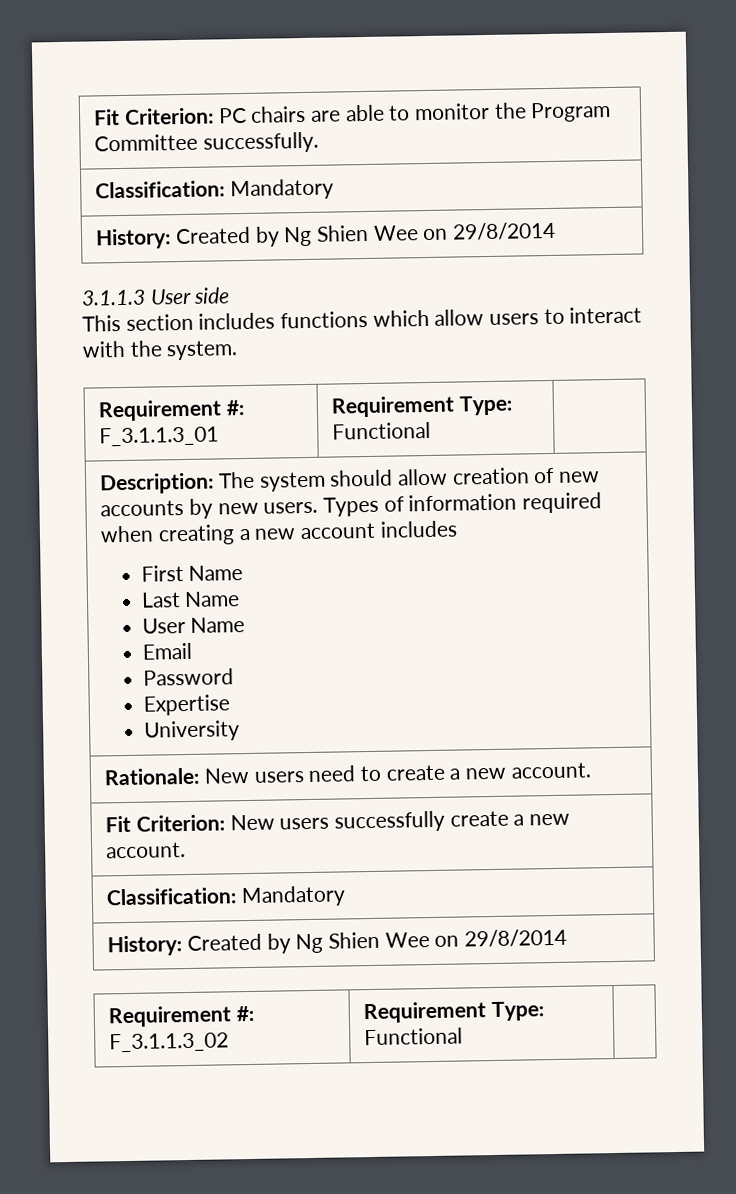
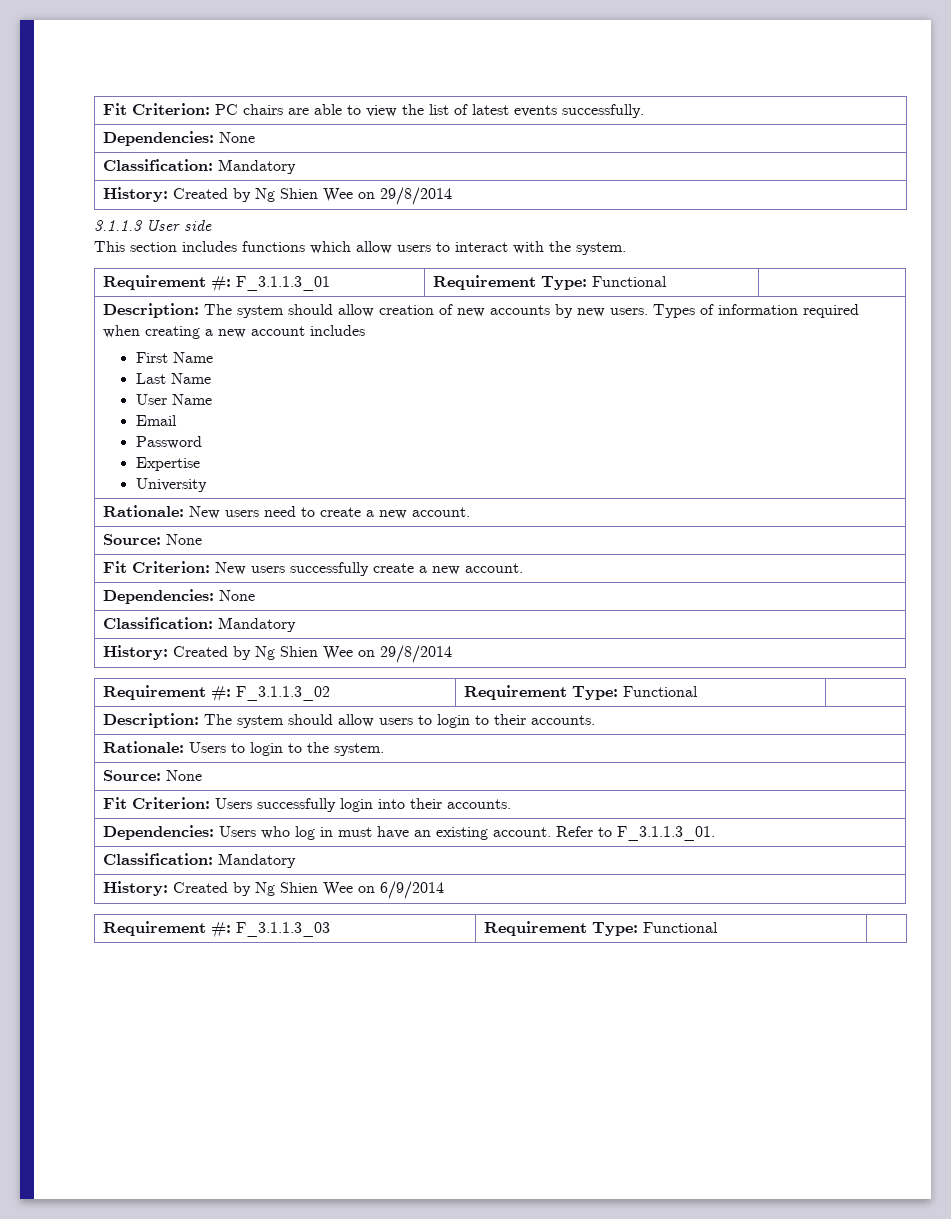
- Fit Criterion: PC chairs are able to monitor the Program Committee successfully.
+ Fit Criterion: PC chairs are able to view the list of latest events successfully.
+ Dependencies: None
  Rationale: New users need to create a new account.
+ Source: None
  Fit Criterion: New users successfully create a new account.
+ Dependencies: None
+ Description: The system should allow users to login to their accounts.
+ Rationale: Users to login to the system.
+ Source: None
+ Fit Criterion: Users successfully login into their accounts.
+ Dependencies: Users who log in must have an existing account. Refer to F_3.1.1.3_01.
+ Classification: Mandatory
+ History: Created by Ng Shien Wee on 6/9/2014
+ Requirement #: F_3.1.1.3_03 | Requirement Type: Functional |

